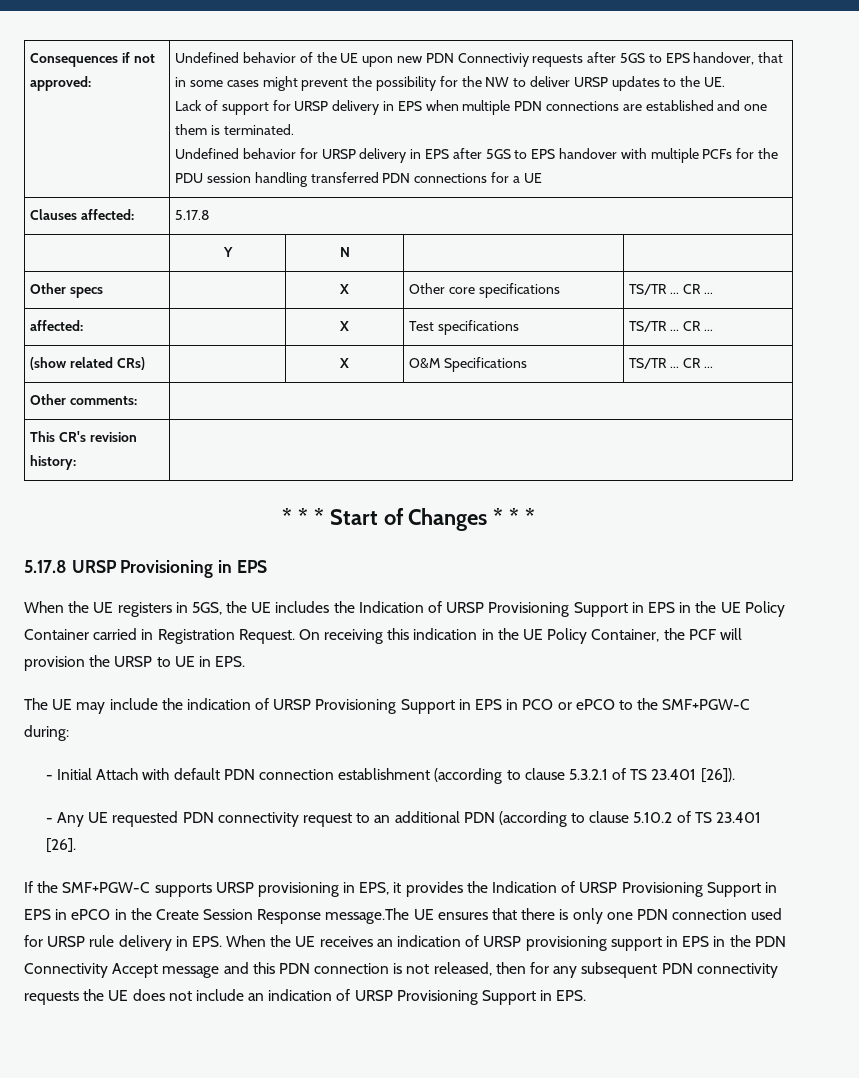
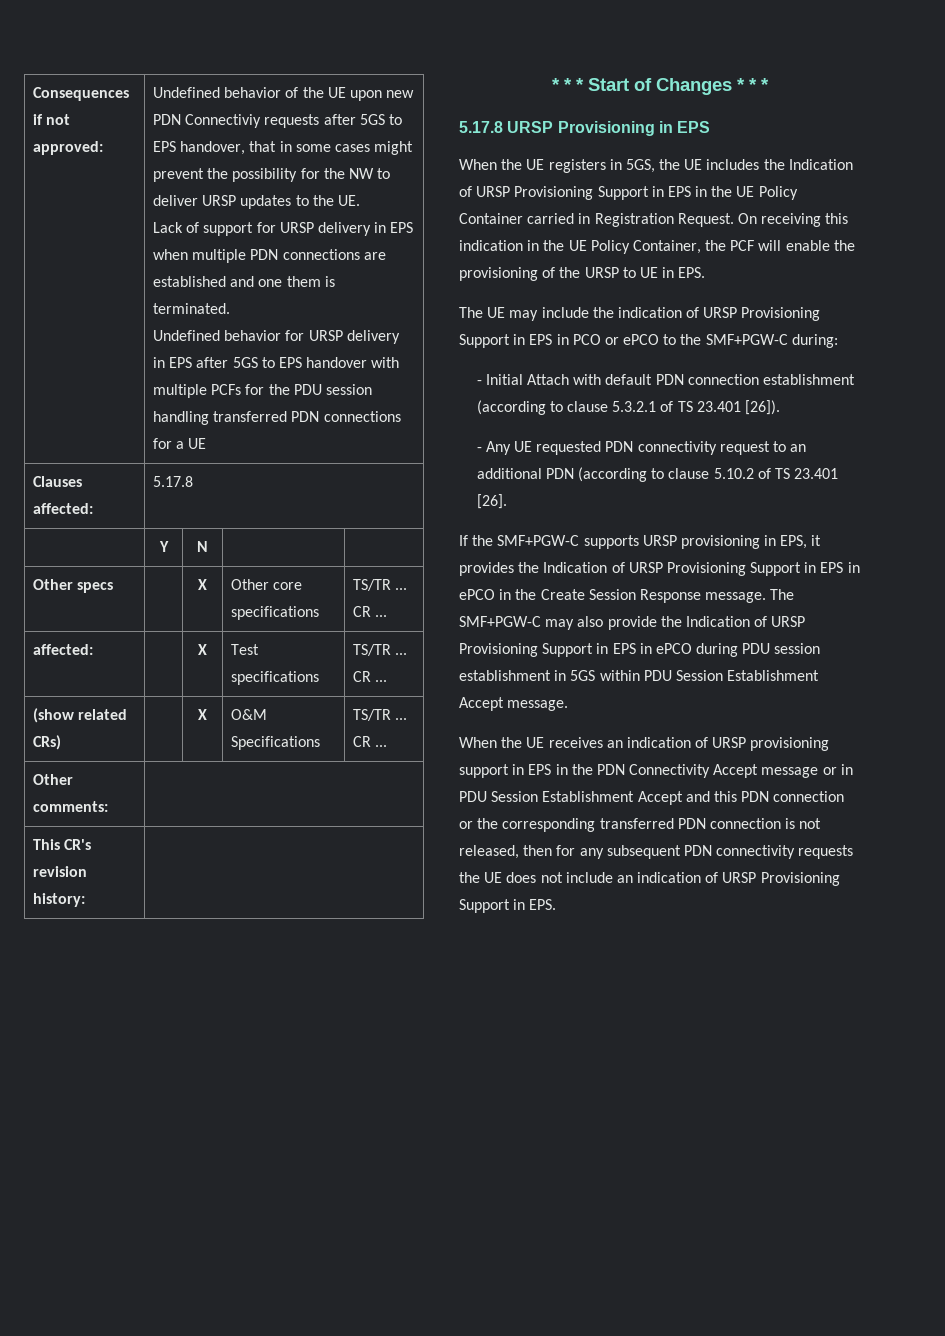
- On receiving this indication in the UE Policy Container, the PCF will provision the URSP to UE in EPS.
+ On receiving this indication in the UE Policy Container, the PCF will enable the provisioning of the URSP to UE in EPS.
- If the SMF+PGW-C supports URSP provisioning in EPS, it provides the Indication of URSP Provisioning Support in EPS in ePCO in the Create Session Response message.The UE ensures that there is only one PDN connection used for URSP rule delivery in EPS. When the UE receives an indication of URSP provisioning support in EPS in the PDN Connectivity Accept message and this PDN connection is not released, then for any subsequent PDN connectivity requests the UE does not include an indication of URSP Provisioning Support in EPS.
+ If the SMF+PGW-C supports URSP provisioning in EPS, it provides the Indication of URSP Provisioning Support in EPS in ePCO in the Create Session Response message. The SMF+PGW-C may also provide the Indication of URSP Provisioning Support in EPS in ePCO during PDU session establishment in 5GS within PDU Session Establishment Accept message.
+ When the UE receives an indication of URSP provisioning support in EPS in the PDN Connectivity Accept message or in PDU Session Establishment Accept and this PDN connection or the corresponding transferred PDN connection is not released, then for any subsequent PDN connectivity requests the UE does not include an indication of URSP Provisioning Support in EPS.

